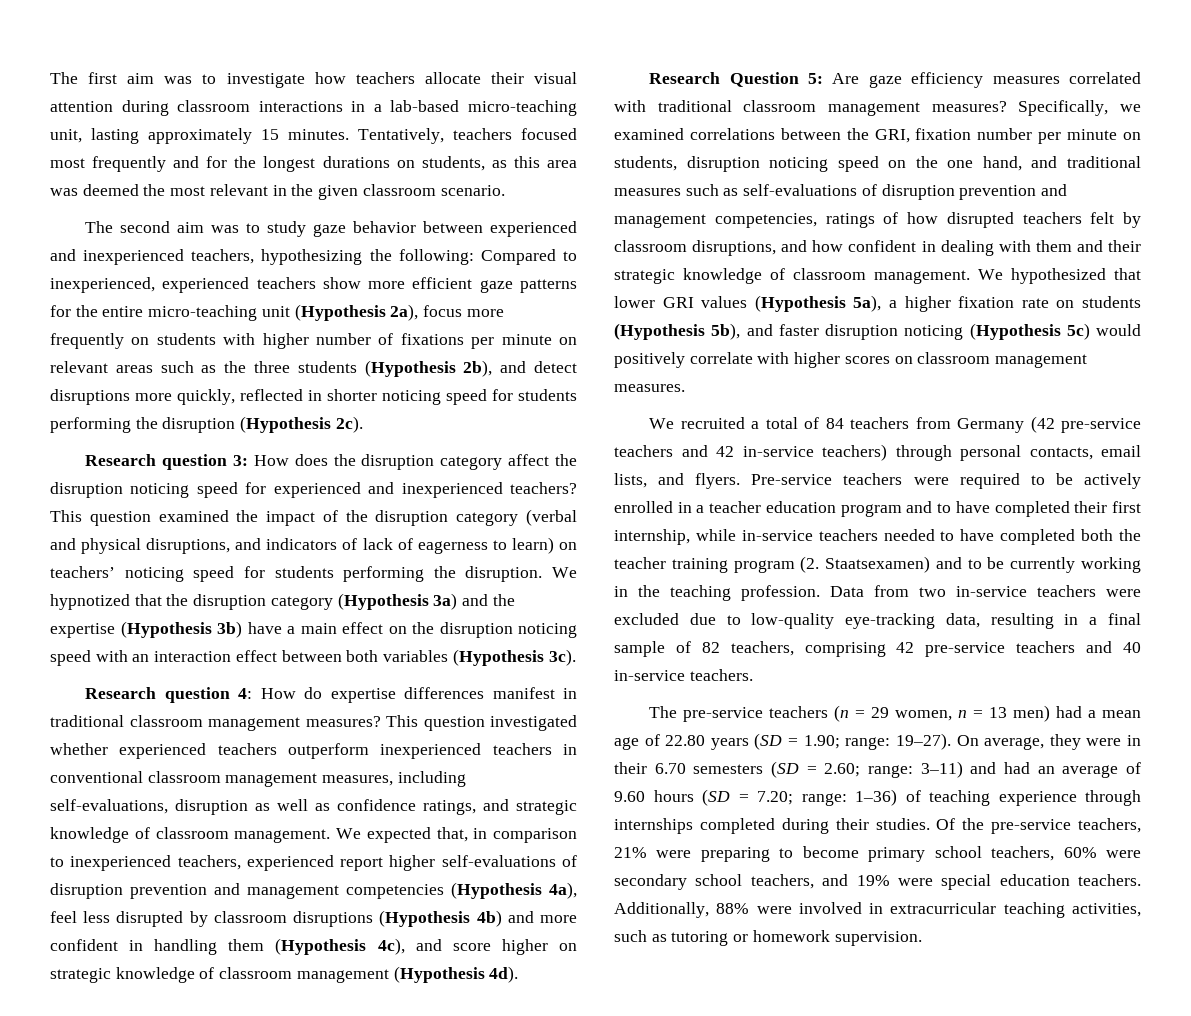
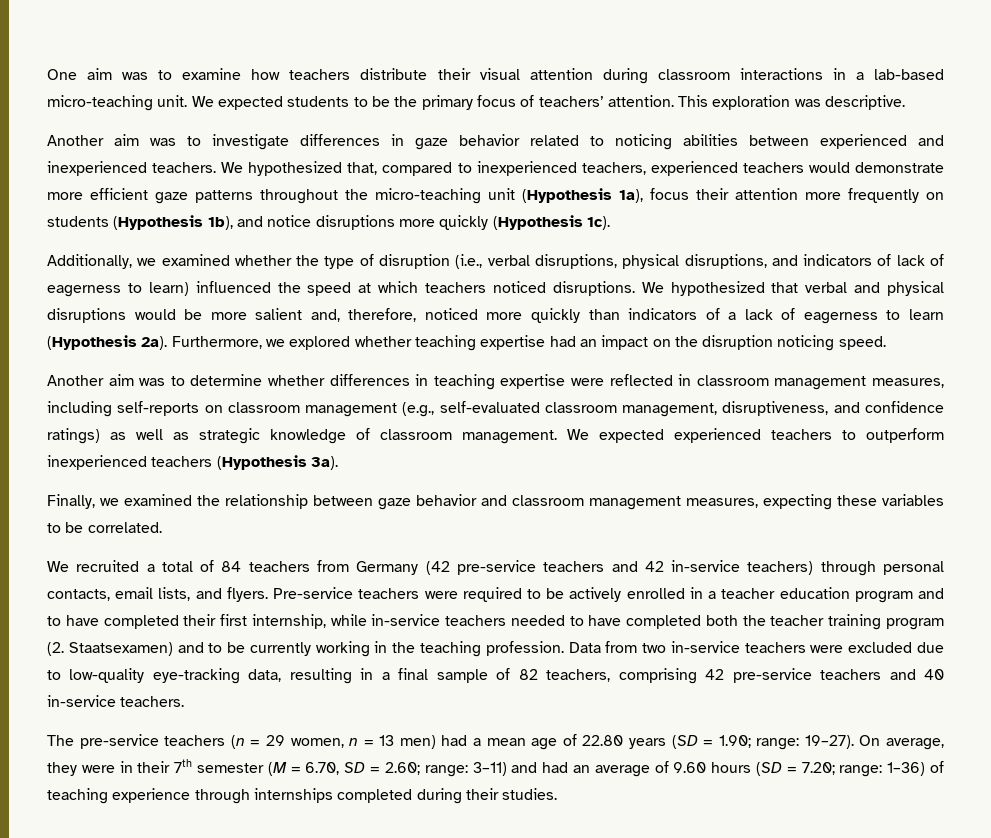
- The first aim was to investigate how teachers allocate their visual attention during classroom interactions in a lab-based micro-teaching unit, lasting approximately 15 minutes. Tentatively, teachers focused most frequently and for the longest durations on students, as this area was deemed the most relevant in the given classroom scenario.
- The second aim was to study gaze behavior between experienced and inexperienced teachers, hypothesizing the following: Compared to inexperienced, experienced teachers show more efficient gaze patterns for the entire micro-teaching unit (Hypothesis 2a), focus more frequently on students with higher number of fixations per minute on relevant areas such as the three students (Hypothesis 2b), and detect disruptions more quickly, reflected in shorter noticing speed for students performing the disruption (Hypothesis 2c).
- Research question 3: How does the disruption category affect the disruption noticing speed for experienced and inexperienced teachers? This question examined the impact of the disruption category (verbal and physical disruptions, and indicators of lack of eagerness to learn) on teachers’ noticing speed for students performing the disruption. We hypnotized that the disruption category (Hypothesis 3a) and the expertise (Hypothesis 3b) have a main effect on the disruption noticing speed with an interaction effect between both variables (Hypothesis 3c).
- Research question 4: How do expertise differences manifest in traditional classroom management measures? This question investigated whether experienced teachers outperform inexperienced teachers in conventional classroom management measures, including self-evaluations, disruption as well as confidence ratings, and strategic knowledge of classroom management.
+ One aim was to examine how teachers distribute their visual attention during classroom interactions in a lab-based micro-teaching unit. We expected students to be the primary focus of teachers’ attention. This exploration was descriptive.
+ Another aim was to investigate differences in gaze behavior related to noticing abilities between experienced and inexperienced teachers. We hypothesized that, compared to inexperienced teachers, experienced teachers would demonstrate more efficient gaze patterns throughout the micro-teaching unit (Hypothesis 1a), focus their attention more frequently on students (Hypothesis 1b), and notice disruptions more quickly (Hypothesis 1c).
+ Additionally, we examined whether the type of disruption (i.e., verbal disruptions, physical disruptions, and indicators of lack of eagerness to learn) influenced the speed at which teachers noticed disruptions. We hypothesized that verbal and physical disruptions would be more salient and, therefore, noticed more quickly than indicators of a lack of eagerness to learn (Hypothesis 2a). Furthermore, we explored whether teaching expertise had an impact on the disruption noticing speed.
+ Another aim was to determine whether differences in teaching expertise were reflected in classroom management measures, including self-reports on classroom management (e.g., self-evaluated classroom management, disruptiveness, and confidence ratings) as well as strategic knowledge of classroom management.
- We expected that, in comparison to inexperienced teachers, experienced report higher self-evaluations of disruption prevention and management competencies (Hypothesis 4a), feel less disrupted by classroom disruptions (Hypothesis 4b) and more confident in handling them (Hypothesis 4c), and score higher on strategic knowledge of classroom management (Hypothesis 4d).
- Research Question 5: Are gaze efficiency measures correlated with traditional classroom management measures? Specifically, we examined correlations between the GRI, fixation number per minute on students, disruption noticing speed on the one hand, and traditional measures such as self-evaluations of disruption prevention and management competencies, ratings of how disrupted teachers felt by classroom disruptions, and how confident in dealing with them and their strategic knowledge of classroom management. We hypothesized that lower GRI values (Hypothesis 5a), a higher fixation rate on students (Hypothesis 5b), and faster disruption noticing (Hypothesis 5c) would positively correlate with higher scores on classroom management measures.
+ We expected experienced teachers to outperform inexperienced teachers (Hypothesis 3a).
+ Finally, we examined the relationship between gaze behavior and classroom management measures, expecting these variables to be correlated.
- On average, they were in their 6.70 semesters (SD = 2.60; range: 3–11) and had an average of 9.60 hours (SD = 7.20; range: 1–36) of teaching experience through internships completed during their studies. Of the pre-service teachers, 21% were preparing to become primary school teachers, 60% were secondary school teachers, and 19% were special education teachers. Additionally, 88% were involved in extracurricular teaching activities, such as tutoring or homework supervision.
+ On average, they were in their 7th semester (M = 6.70, SD = 2.60; range: 3–11) and had an average of 9.60 hours (SD = 7.20; range: 1–36) of teaching experience through internships completed during their studies.

